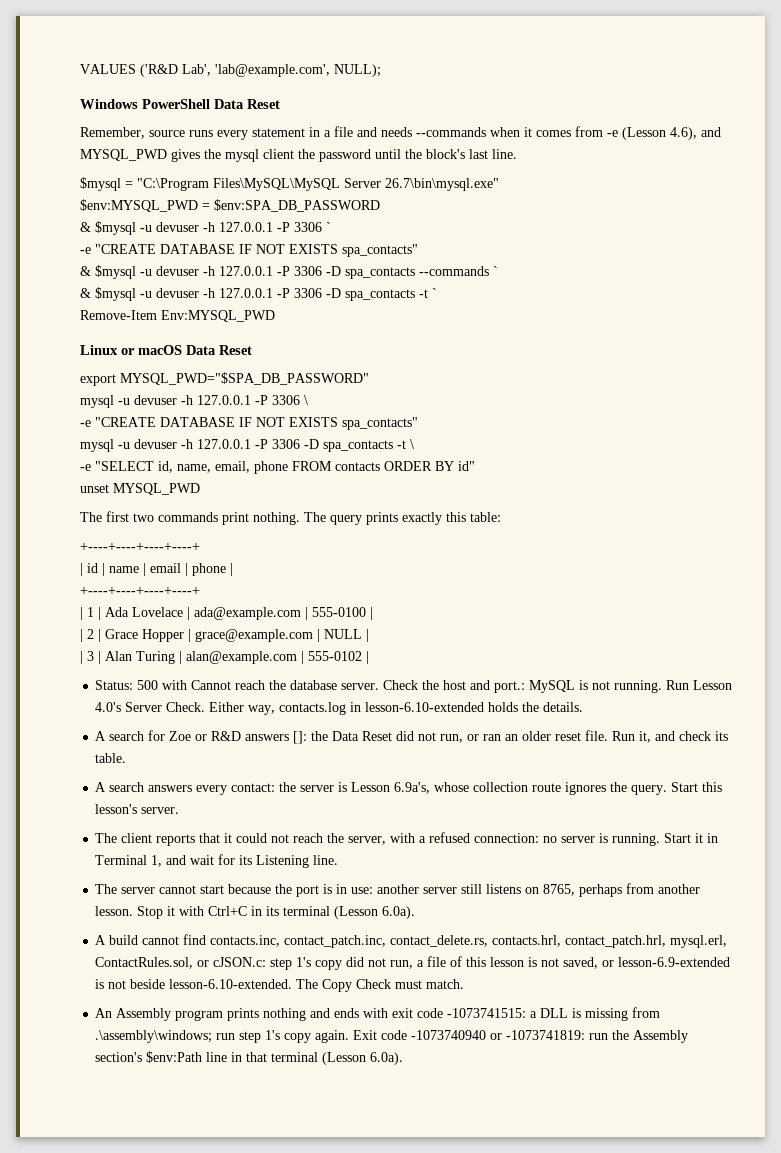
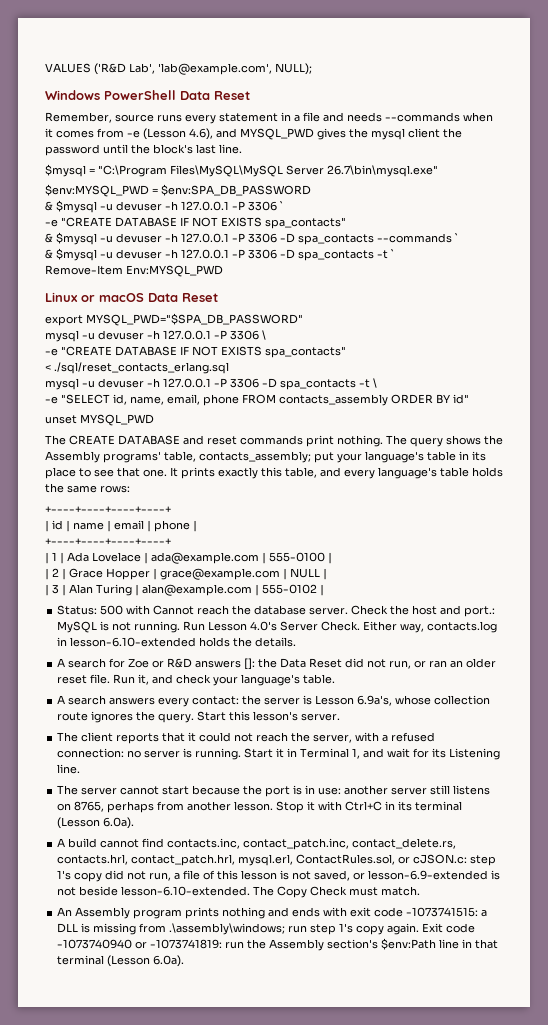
+ < ./sql/reset_contacts_erlang.sql
- -e "SELECT id, name, email, phone FROM contacts ORDER BY id"
+ -e "SELECT id, name, email, phone FROM contacts_assembly ORDER BY id"
- The first two commands print nothing.
+ The CREATE DATABASE and reset commands print nothing.
- The query prints exactly this table:
+ The query shows the Assembly programs' table, contacts_assembly; put your language's table in its place to see that one. It prints exactly this table, and every language's table holds the same rows:
- Run it, and check its table.
+ Run it, and check your language's table.

